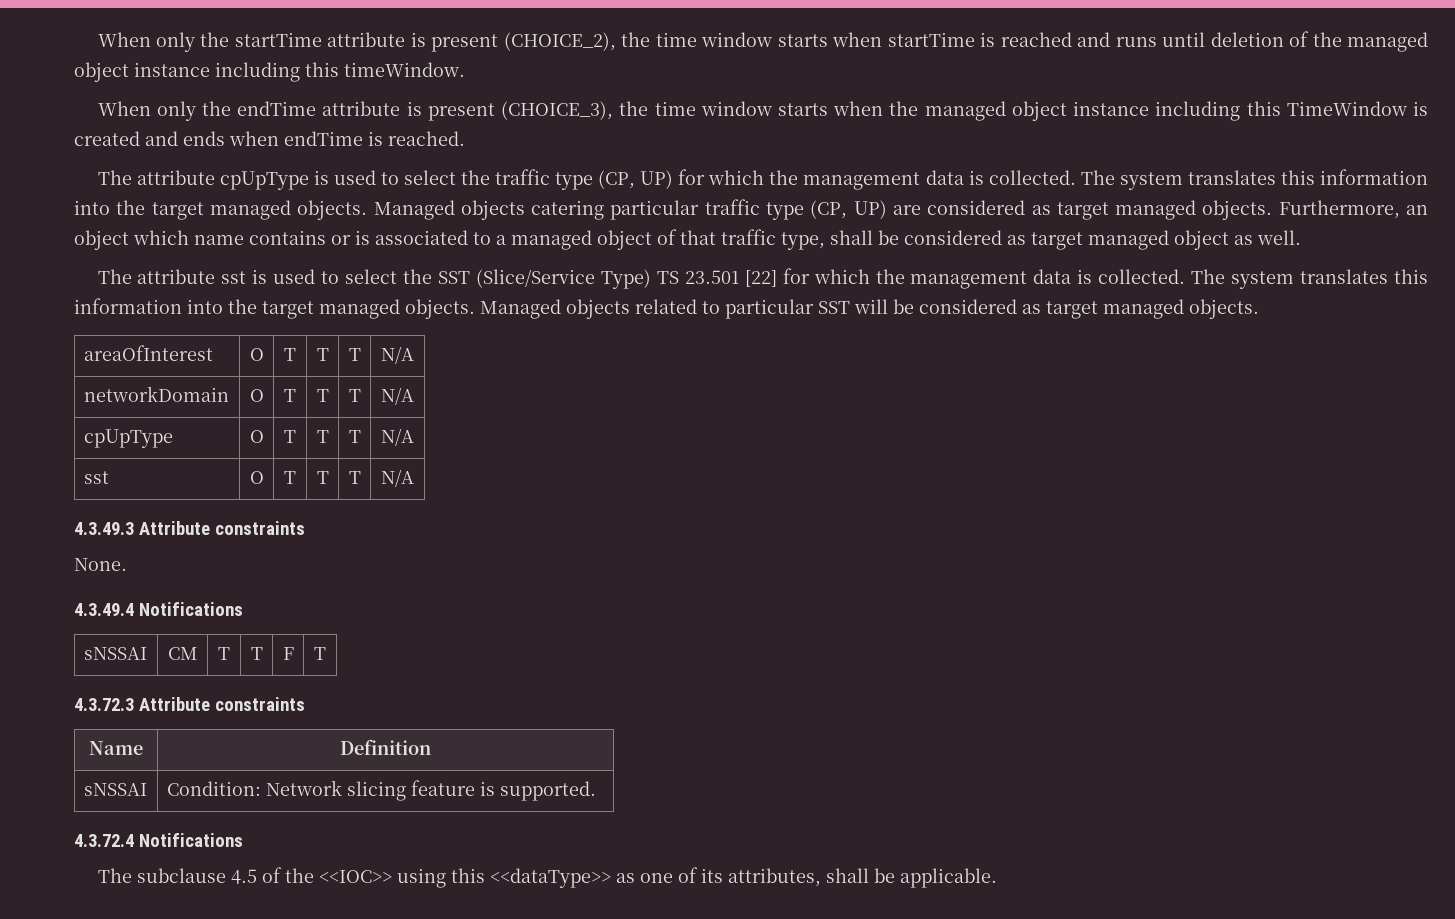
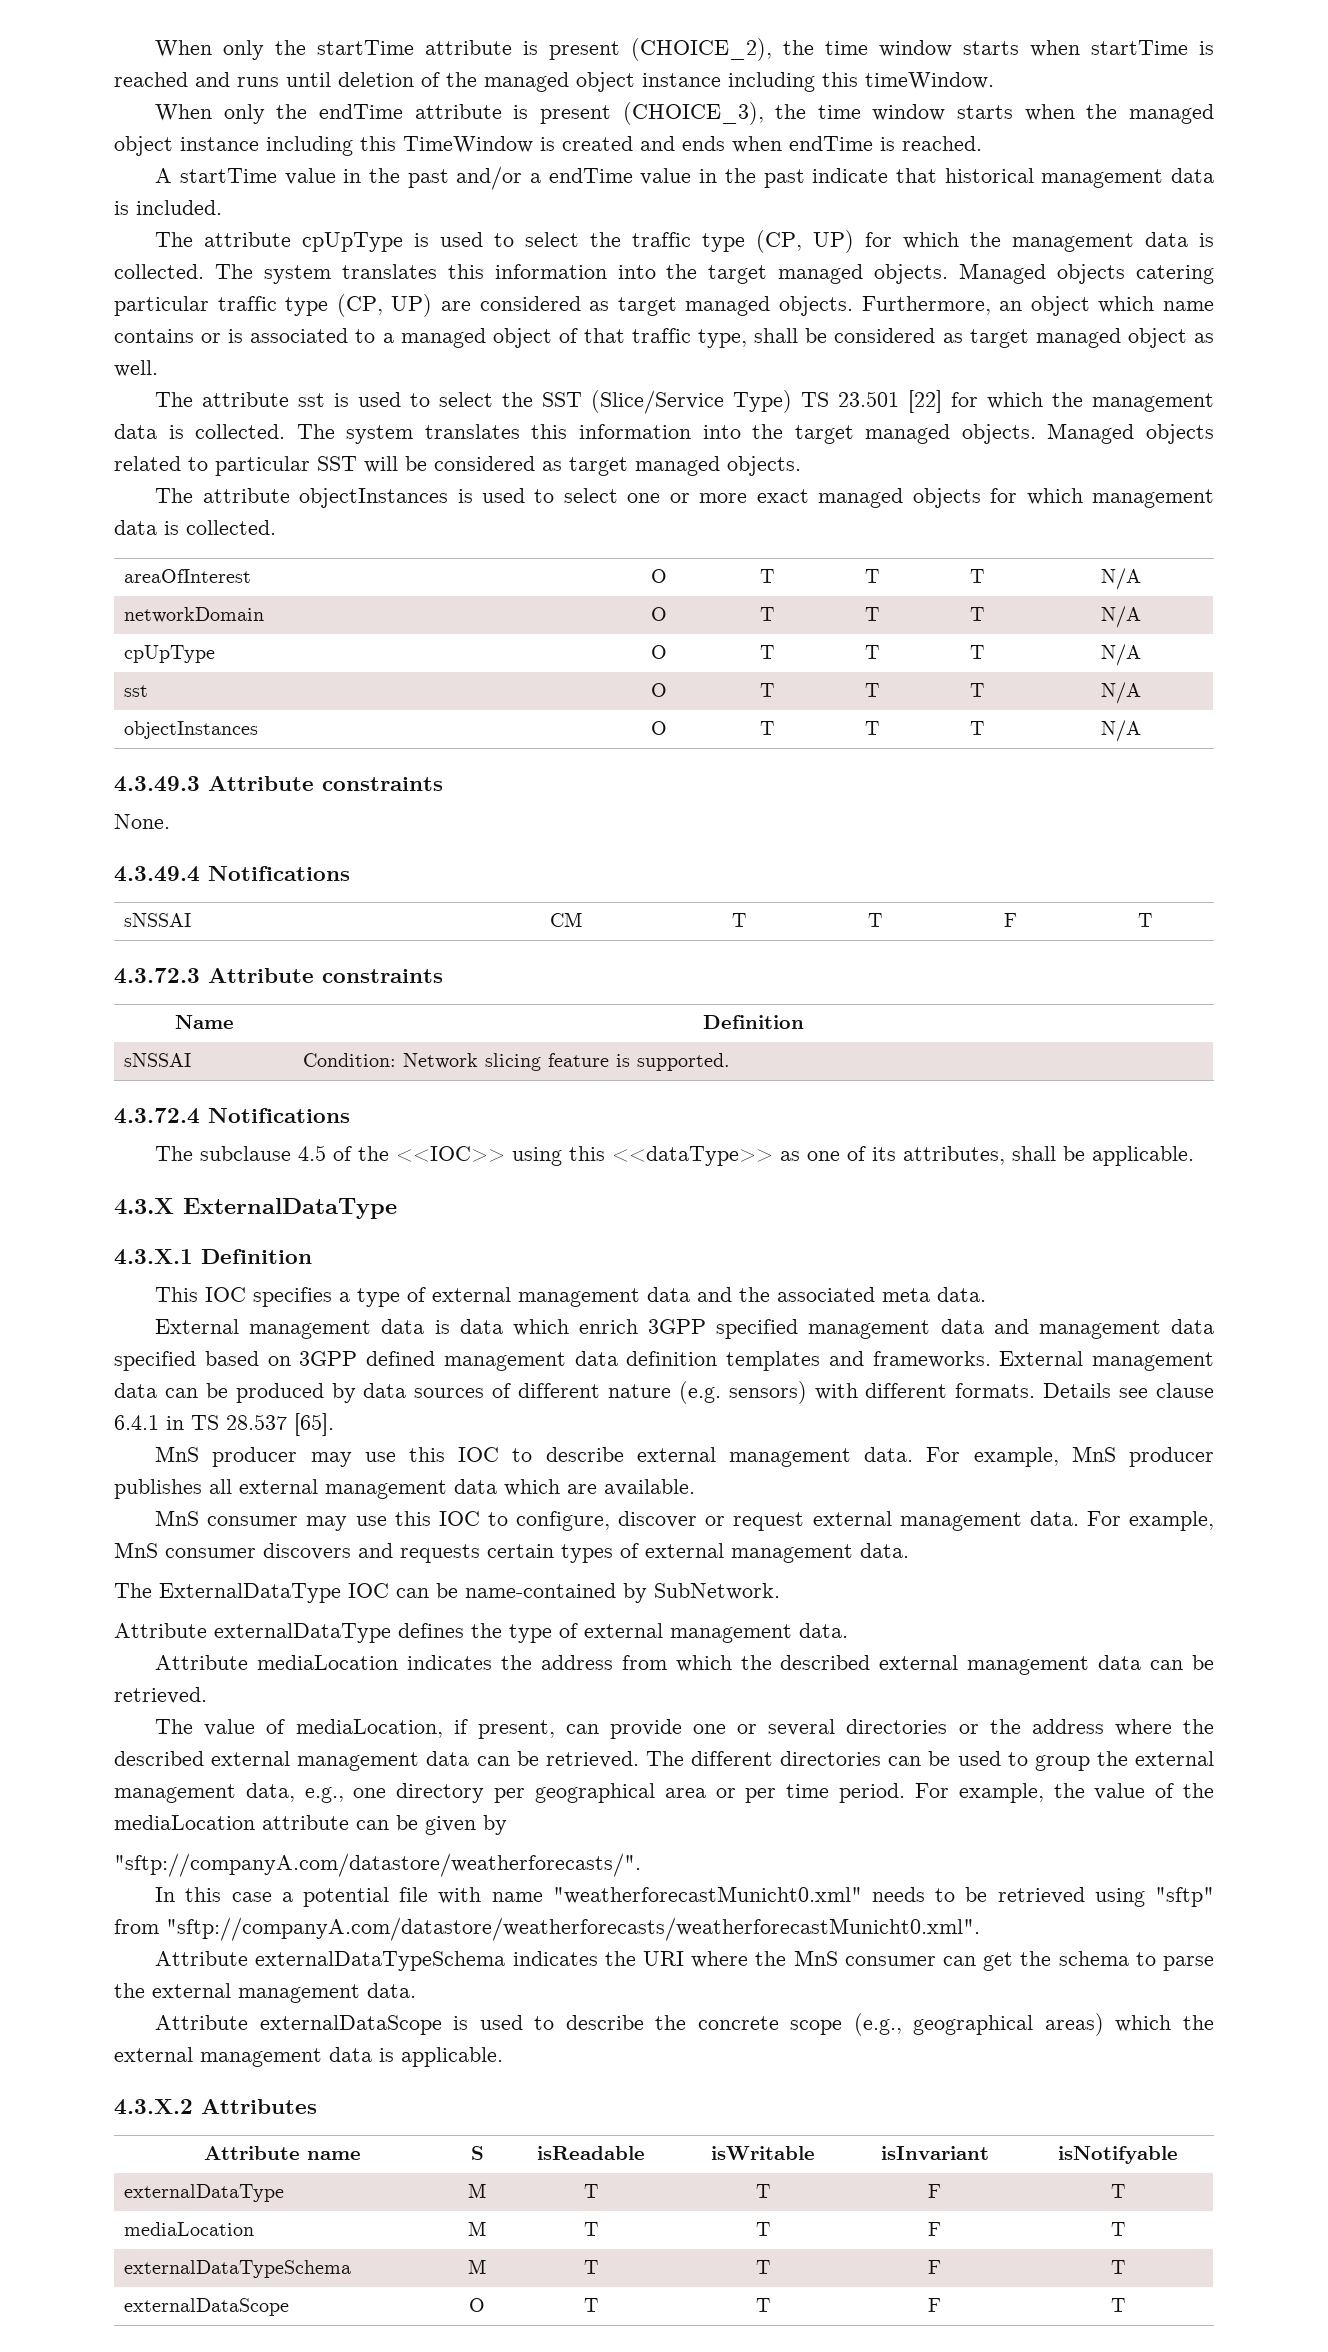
+ A startTime value in the past and/or a endTime value in the past indicate that historical management data is included.
+ The attribute objectInstances is used to select one or more exact managed objects for which management data is collected.
+ objectInstances | O | T | T | T | N/A
+ 4.3.X ExternalDataType
+ 4.3.X.1 Definition
+ This IOC specifies a type of external management data and the associated meta data.
+ External management data is data which enrich 3GPP specified management data and management data specified based on 3GPP defined management data definition templates and frameworks. External management data can be produced by data sources of different nature (e.g. sensors) with different formats. Details see clause 6.4.1 in TS 28.537 [65].
+ MnS producer may use this IOC to describe external management data. For example, MnS producer publishes all external management data which are available.
+ MnS consumer may use this IOC to configure, discover or request external management data. For example, MnS consumer discovers and requests certain types of external management data.
+ The ExternalDataType IOC can be name-contained by SubNetwork.
+ Attribute externalDataType defines the type of external management data.
+ Attribute mediaLocation indicates the address from which the described external management data can be retrieved.
+ The value of mediaLocation, if present, can provide one or several directories or the address where the described external management data can be retrieved. The different directories can be used to group the external management data, e.g., one directory per geographical area or per time period. For example, the value of the mediaLocation attribute can be given by
+ "sftp://companyA.com/datastore/weatherforecasts/".
+ In this case a potential file with name "weatherforecastMunicht0.xml" needs to be retrieved using "sftp" from "sftp://companyA.com/datastore/weatherforecasts/weatherforecastMunicht0.xml".
+ Attribute externalDataTypeSchema indicates the URI where the MnS consumer can get the schema to parse the external management data.
+ Attribute externalDataScope is used to describe the concrete scope (e.g., geographical areas) which the external management data is applicable.
+ 4.3.X.2 Attributes
+ Attribute name | S | isReadable | isWritable | isInvariant | isNotifyable
+ externalDataType | M | T | T | F | T
+ mediaLocation | M | T | T | F | T
+ externalDataTypeSchema | M | T | T | F | T
+ externalDataScope | O | T | T | F | T

